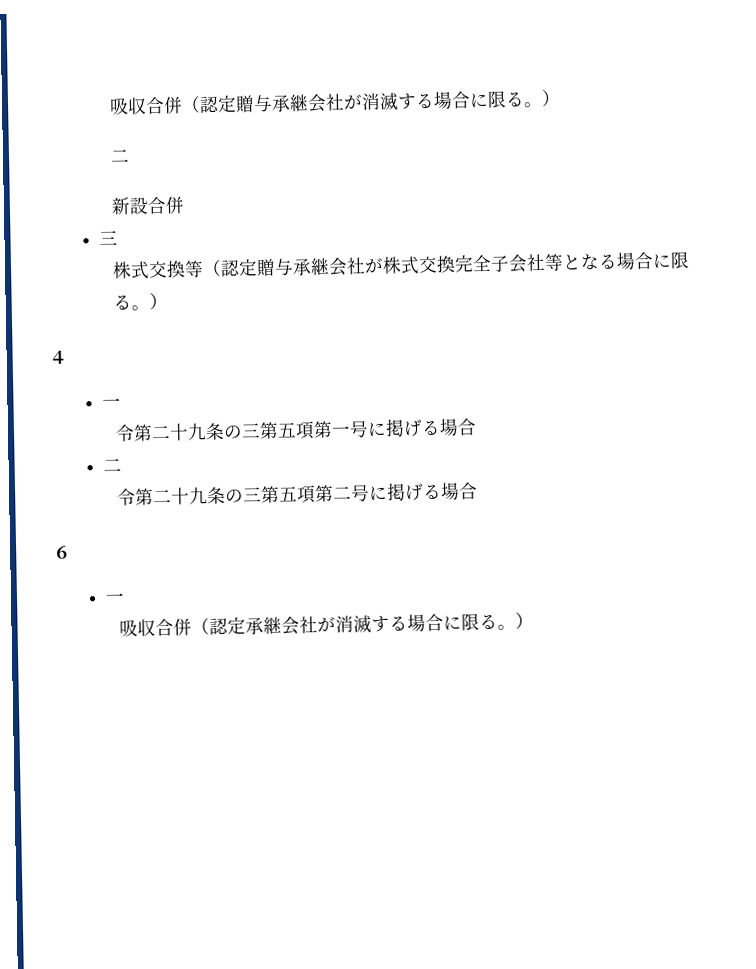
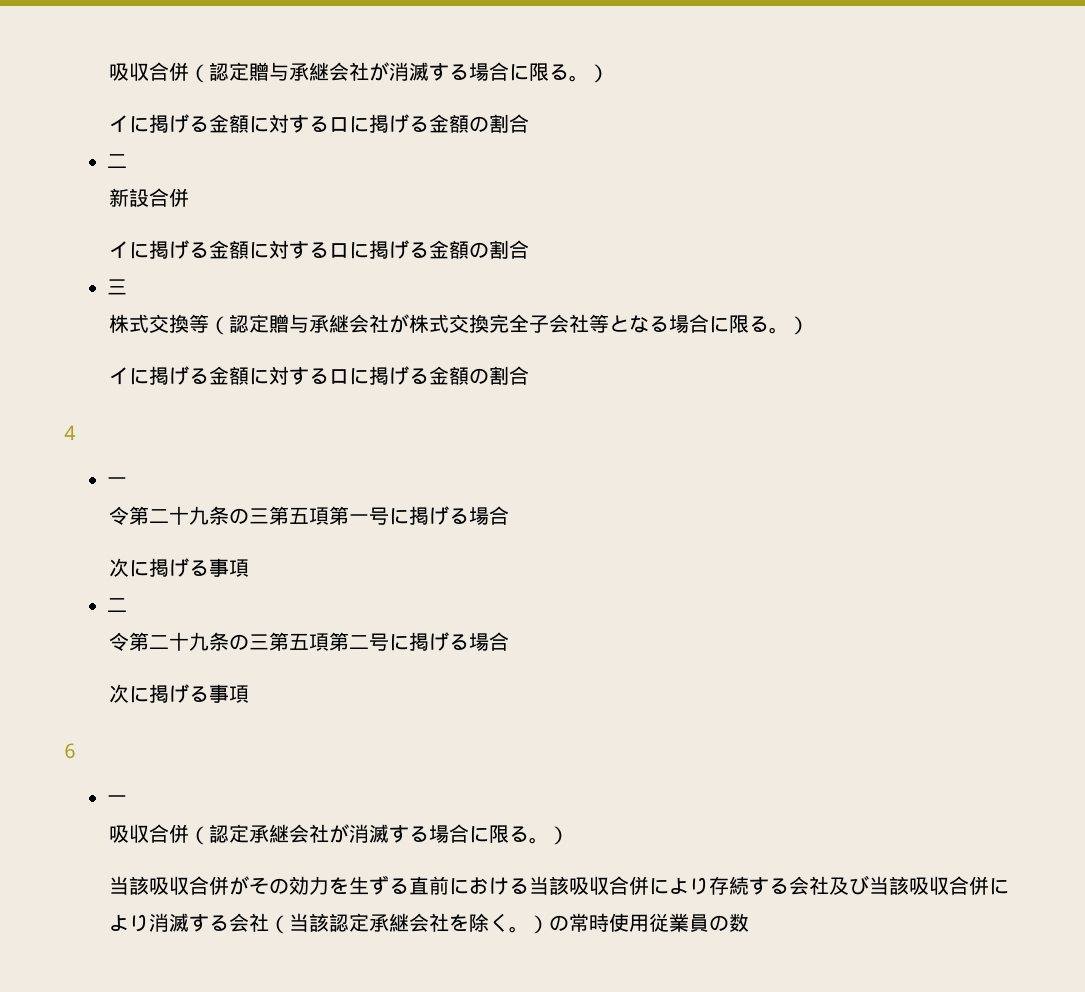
  吸収合併（認定贈与承継会社が消滅する場合に限る。）
+ イに掲げる金額に対するロに掲げる金額の割合
  二
  新設合併
+ イに掲げる金額に対するロに掲げる金額の割合
  株式交換等（認定贈与承継会社が株式交換完全子会社等となる場合に限る。）
+ イに掲げる金額に対するロに掲げる金額の割合
  令第二十九条の三第五項第一号に掲げる場合
+ 次に掲げる事項
  令第二十九条の三第五項第二号に掲げる場合
+ 次に掲げる事項
+ 当該吸収合併がその効力を生ずる直前における当該吸収合併により存続する会社及び当該吸収合併により消滅する会社（当該認定承継会社を除く。）の常時使用従業員の数

